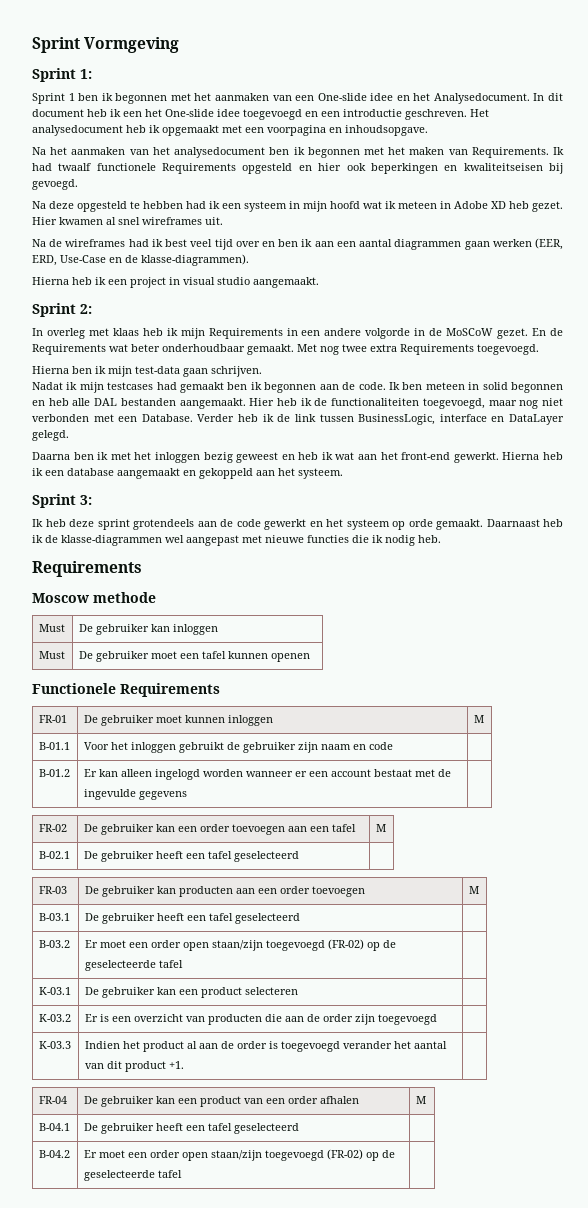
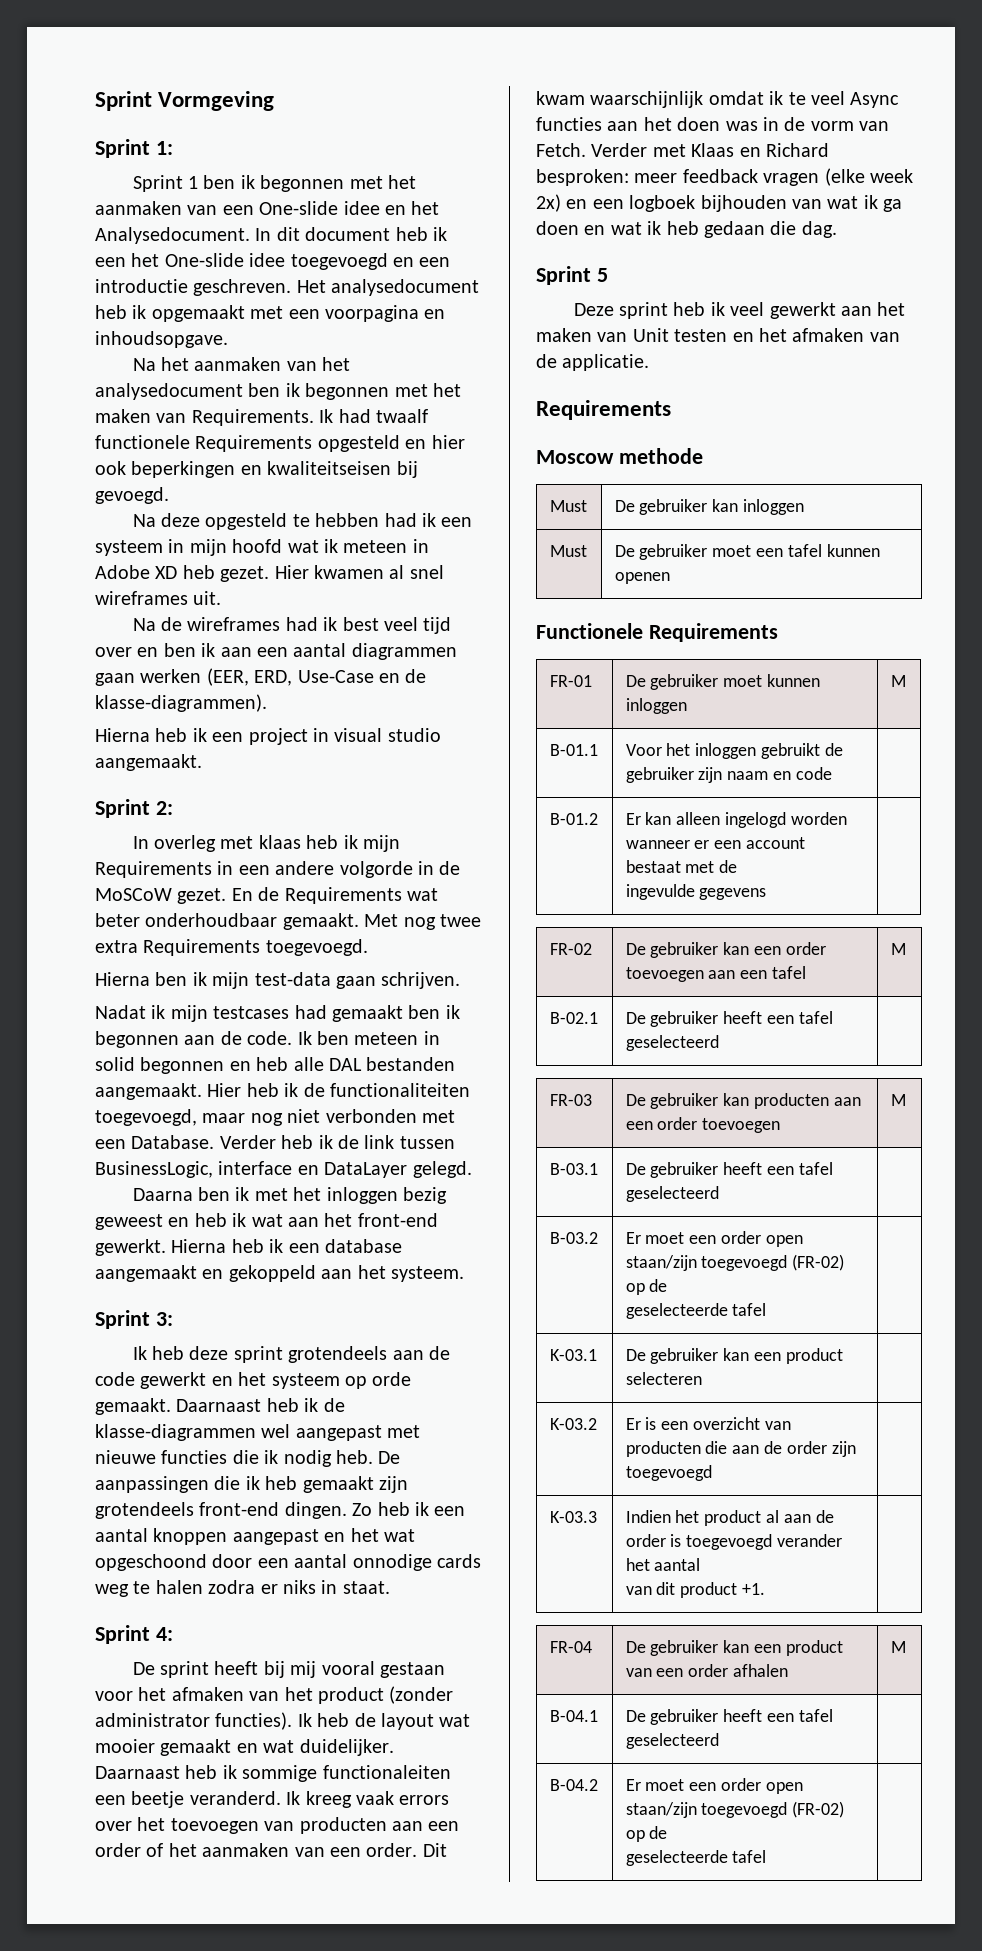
+ De aanpassingen die ik heb gemaakt zijn grotendeels front-end dingen. Zo heb ik een aantal knoppen aangepast en het wat opgeschoond door een aantal onnodige cards weg te halen zodra er niks in staat.
+ Sprint 4:
+ De sprint heeft bij mij vooral gestaan voor het afmaken van het product (zonder administrator functies). Ik heb de layout wat mooier gemaakt en wat duidelijker. Daarnaast heb ik sommige functionaleiten een beetje veranderd. Ik kreeg vaak errors over het toevoegen van producten aan een order of het aanmaken van een order. Dit kwam waarschijnlijk omdat ik te veel Async functies aan het doen was in de vorm van Fetch. Verder met Klaas en Richard besproken: meer feedback vragen (elke week 2x) en een logboek bijhouden van wat ik ga doen en wat ik heb gedaan die dag.
+ Sprint 5
+ Deze sprint heb ik veel gewerkt aan het maken van Unit testen en het afmaken van de applicatie.

